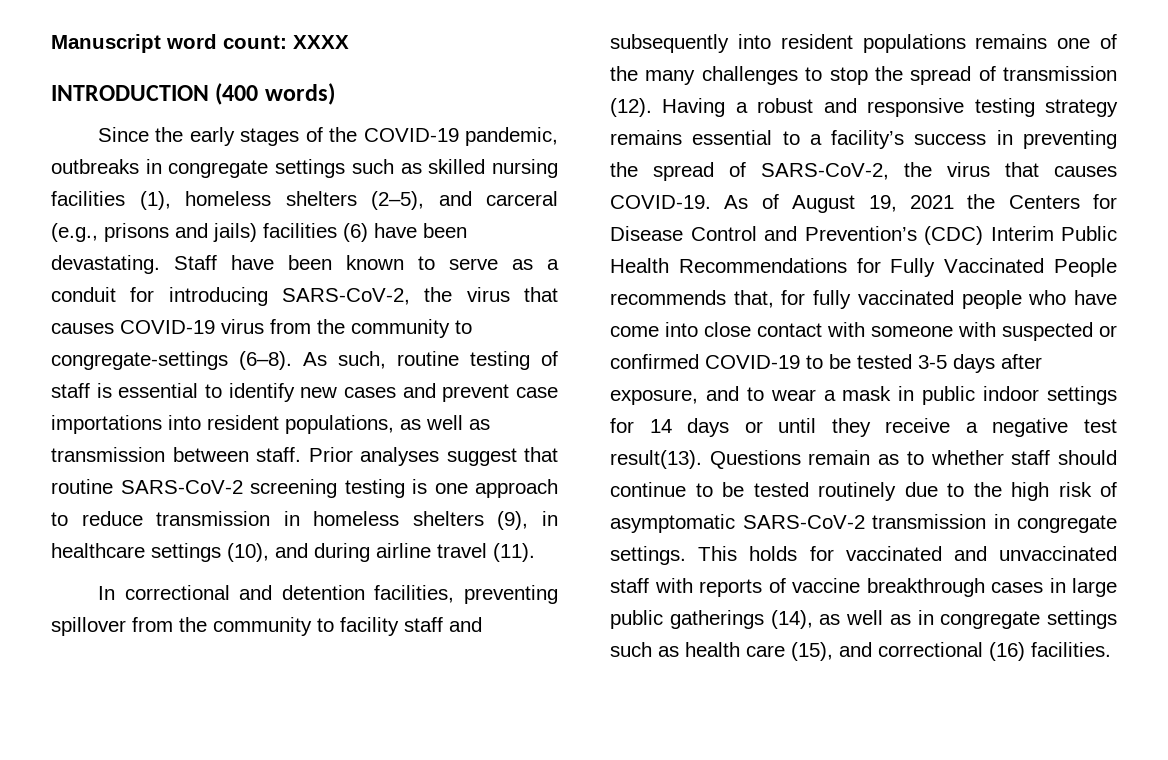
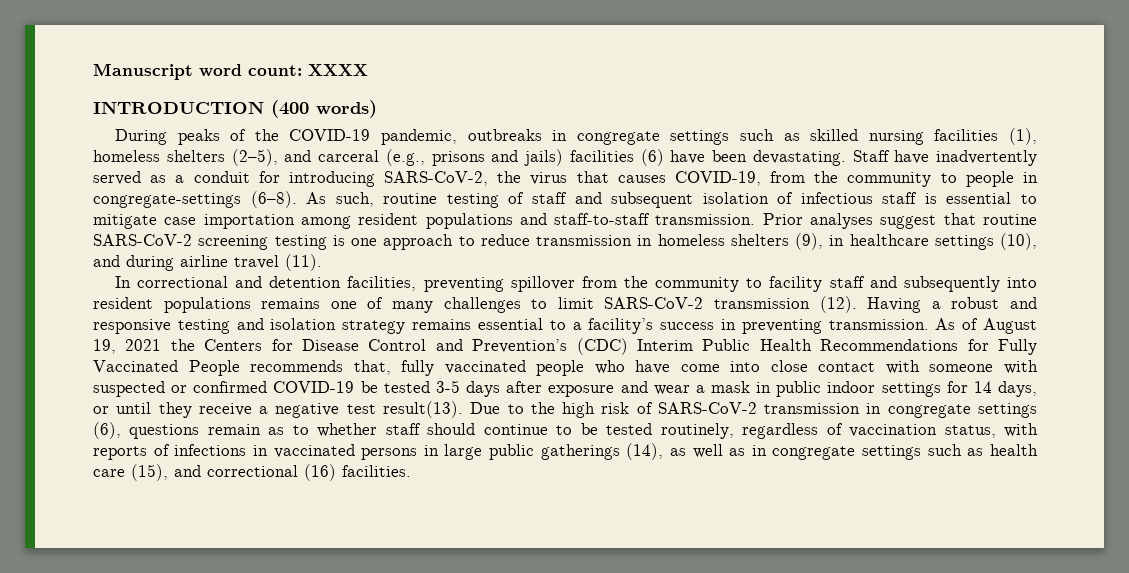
- Since the early stages of the COVID-19 pandemic, outbreaks in congregate settings such as skilled nursing facilities (1), homeless shelters (2–5), and carceral (e.g., prisons and jails) facilities (6) have been devastating.
+ During peaks of the COVID-19 pandemic, outbreaks in congregate settings such as skilled nursing facilities (1), homeless shelters (2–5), and carceral (e.g., prisons and jails) facilities (6) have been devastating.
- Staff have been known to serve as a conduit for introducing SARS-CoV-2, the virus that causes COVID-19 virus from the community to congregate-settings (6–8).
+ Staff have inadvertently served as a conduit for introducing SARS-CoV-2, the virus that causes COVID-19, from the community to people in congregate-settings (6–8).
- As such, routine testing of staff is essential to identify new cases and prevent case importations into resident populations, as well as transmission between staff.
+ As such, routine testing of staff and subsequent isolation of infectious staff is essential to mitigate case importation among resident populations and staff-to-staff transmission.
- In correctional and detention facilities, preventing spillover from the community to facility staff and subsequently into resident populations remains one of the many challenges to stop the spread of transmission (12).
+ In correctional and detention facilities, preventing spillover from the community to facility staff and subsequently into resident populations remains one of many challenges to limit SARS-CoV-2 transmission (12).
- Having a robust and responsive testing strategy remains essential to a facility’s success in preventing the spread of SARS-CoV-2, the virus that causes COVID-19.
+ Having a robust and responsive testing and isolation strategy remains essential to a facility’s success in preventing transmission.
- As of August 19, 2021 the Centers for Disease Control and Prevention’s (CDC) Interim Public Health Recommendations for Fully Vaccinated People recommends that, for fully vaccinated people who have come into close contact with someone with suspected or confirmed COVID-19 to be tested 3-5 days after exposure, and to wear a mask in public indoor settings for 14 days or until they receive a negative test result(13).
+ As of August 19, 2021 the Centers for Disease Control and Prevention’s (CDC) Interim Public Health Recommendations for Fully Vaccinated People recommends that, fully vaccinated people who have come into close contact with someone with suspected or confirmed COVID-19 be tested 3-5 days after exposure and wear a mask in public indoor settings for 14 days, or until they receive a negative test result(13).
- Questions remain as to whether staff should continue to be tested routinely due to the high risk of asymptomatic SARS-CoV-2 transmission in congregate settings. This holds for vaccinated and unvaccinated staff with reports of vaccine breakthrough cases in large public gatherings (14), as well as in congregate settings such as health care (15), and correctional (16) facilities.
+ Due to the high risk of SARS-CoV-2 transmission in congregate settings (6), questions remain as to whether staff should continue to be tested routinely, regardless of vaccination status, with reports of infections in vaccinated persons in large public gatherings (14), as well as in congregate settings such as health care (15), and correctional (16) facilities.

